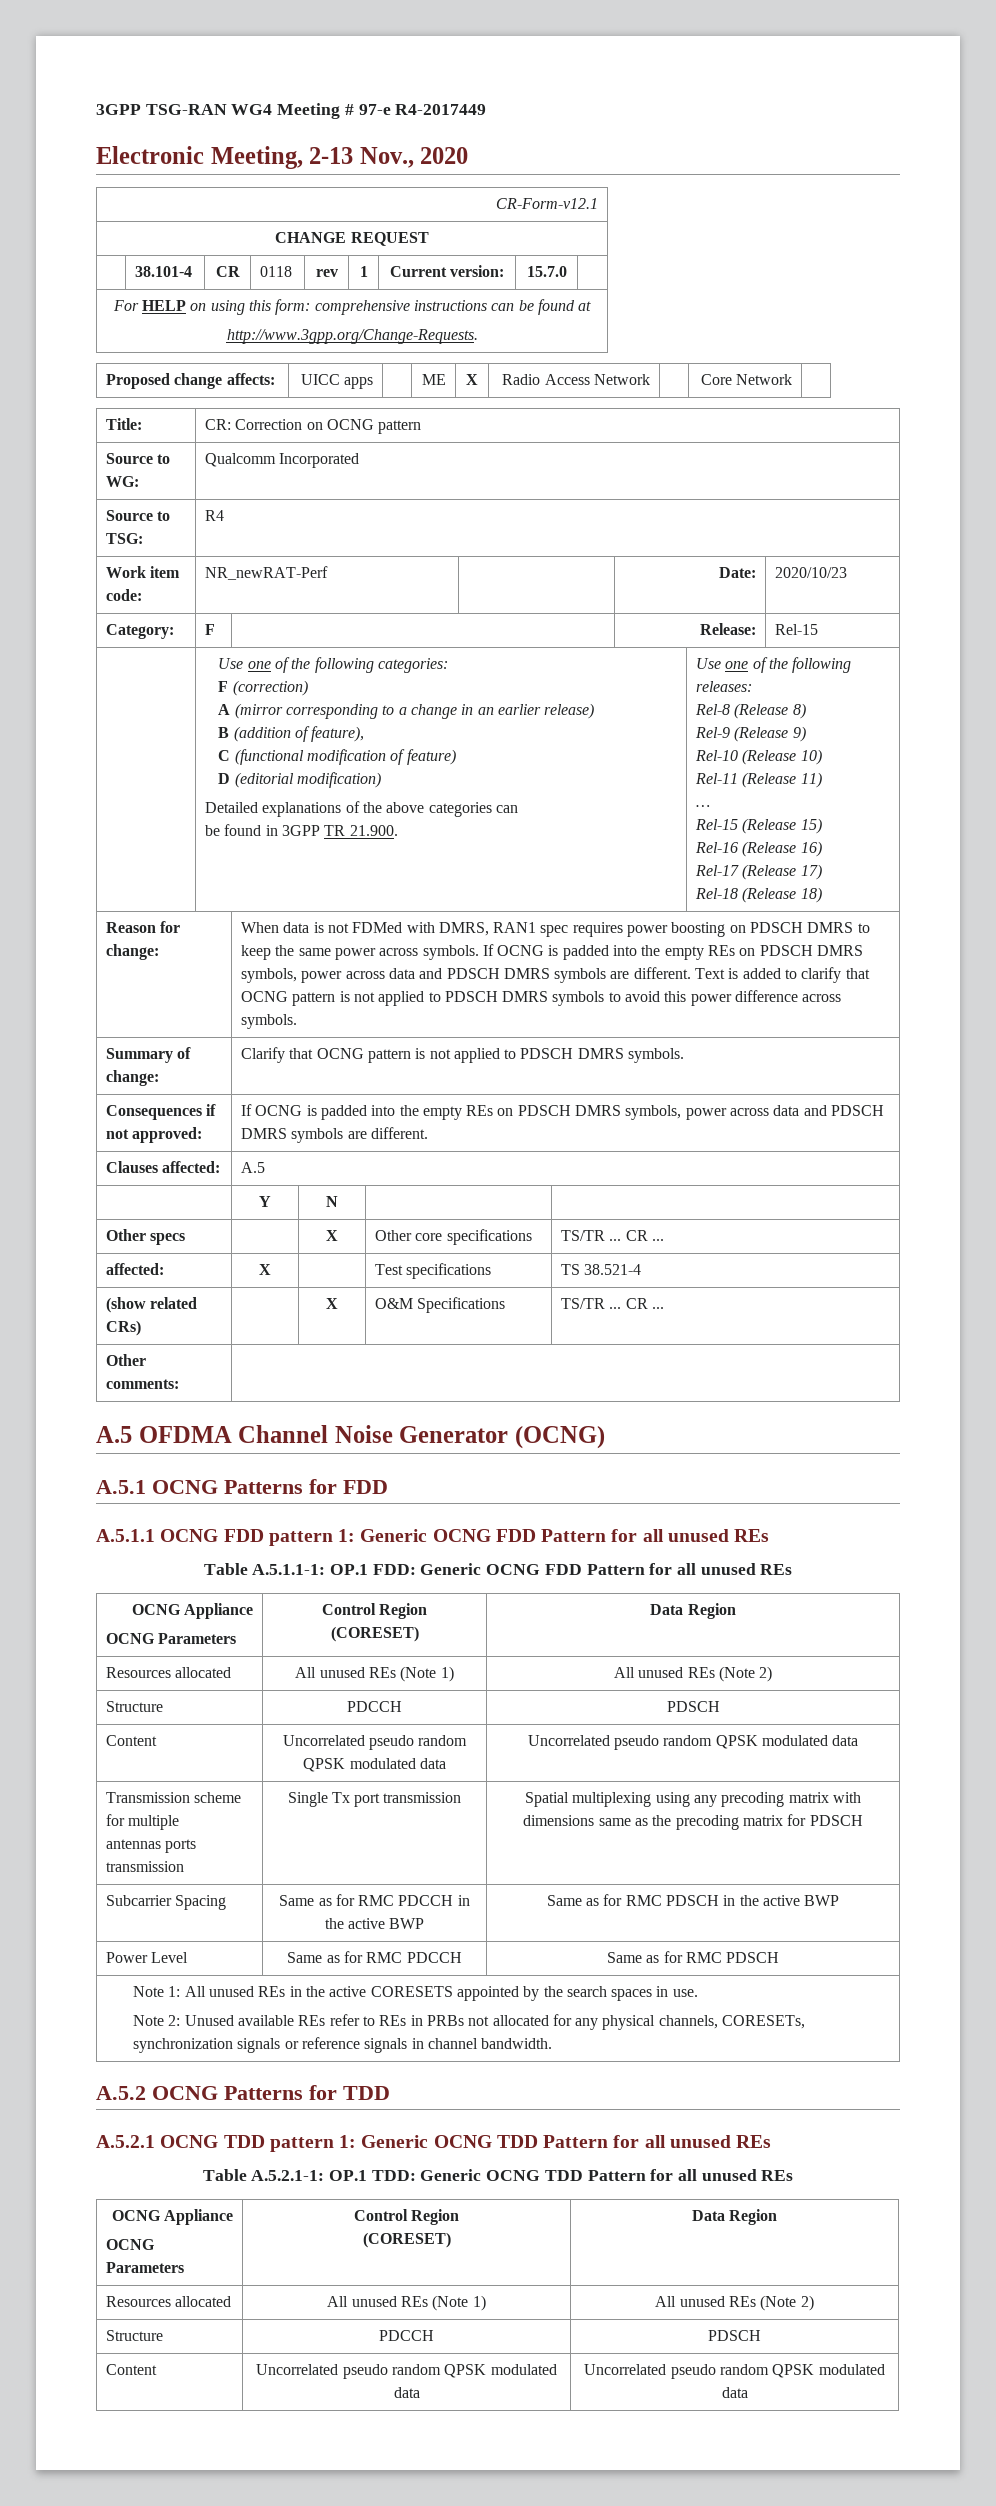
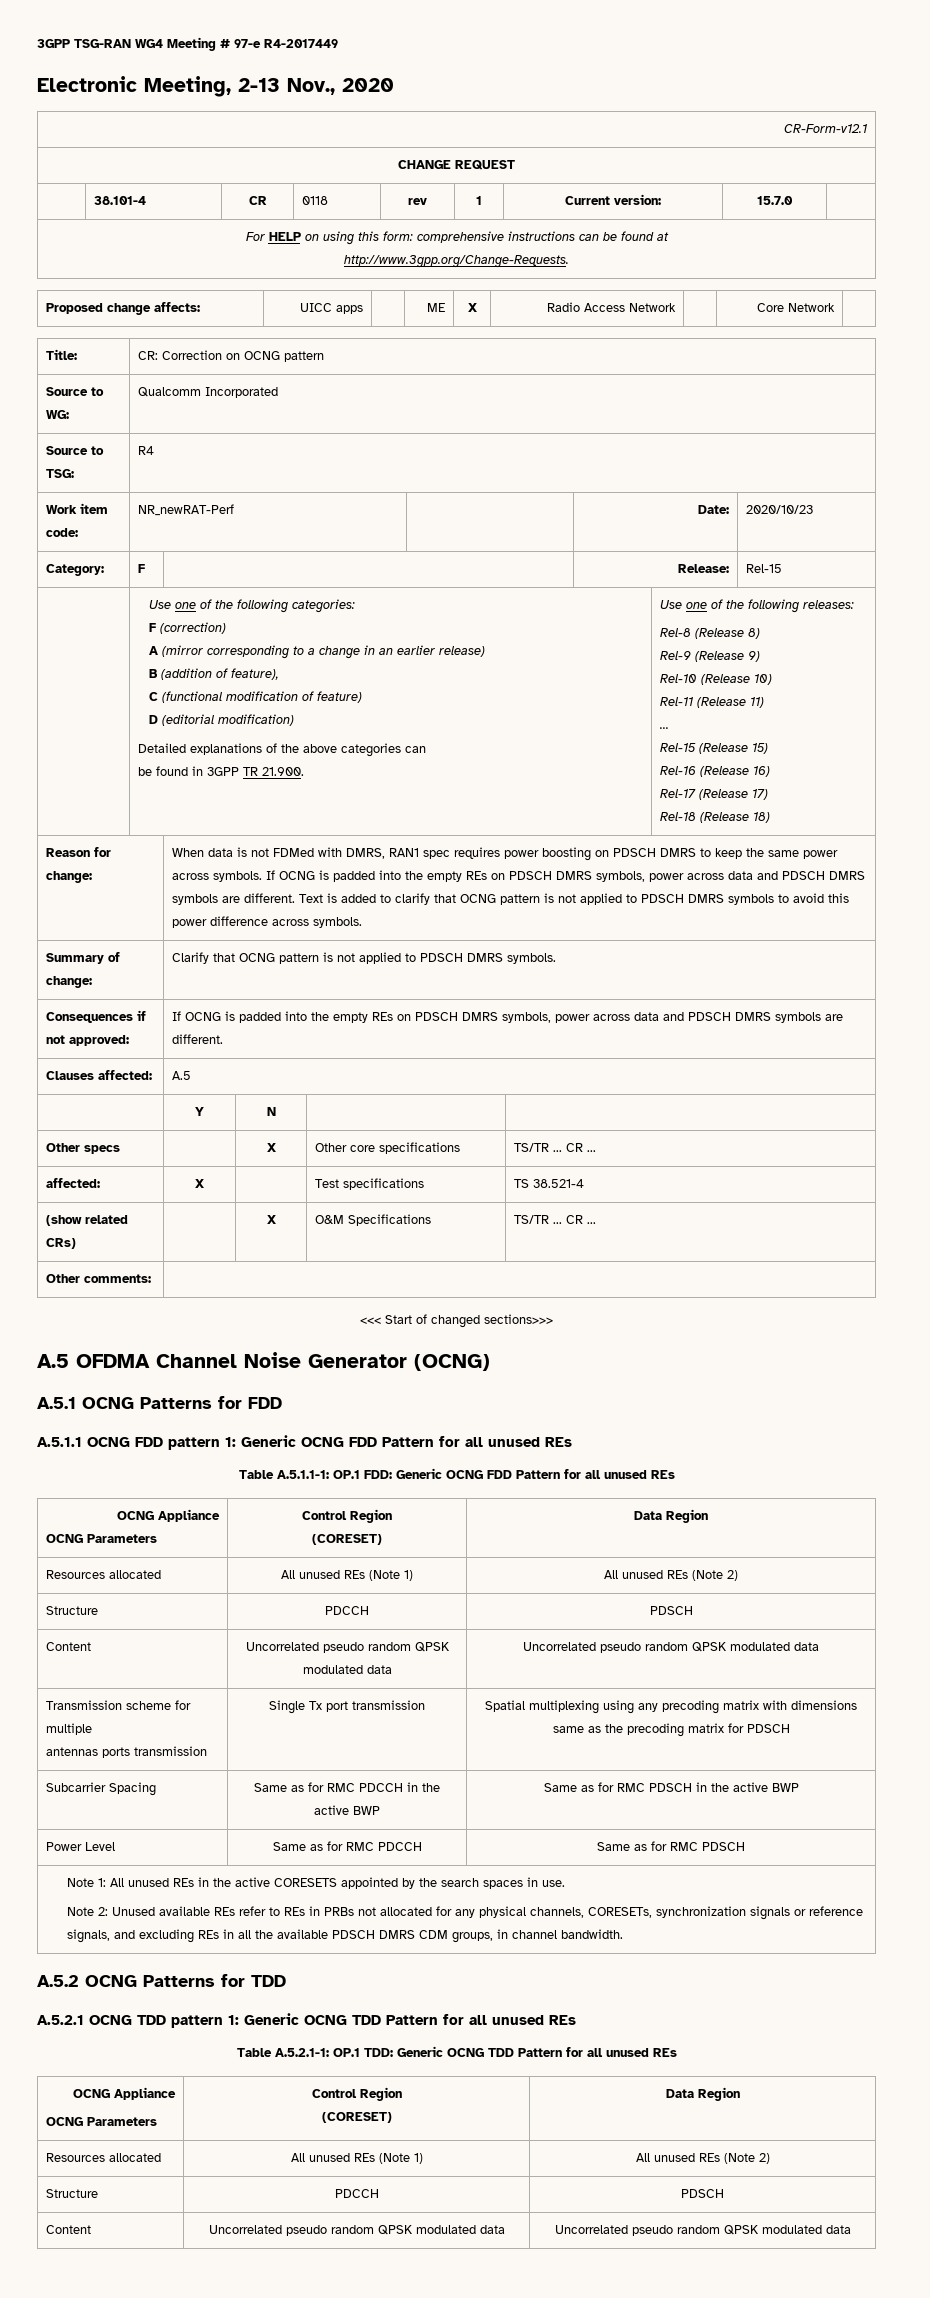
+ <<< Start of changed sections>>>
- Note 2: Unused available REs refer to REs in PRBs not allocated for any physical channels, CORESETs, synchronization signals or reference signals in channel bandwidth.
+ Note 2: Unused available REs refer to REs in PRBs not allocated for any physical channels, CORESETs, synchronization signals or reference signals, and excluding REs in all the available PDSCH DMRS CDM groups, in channel bandwidth.

